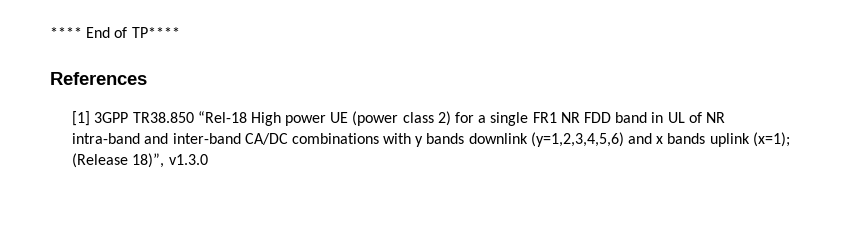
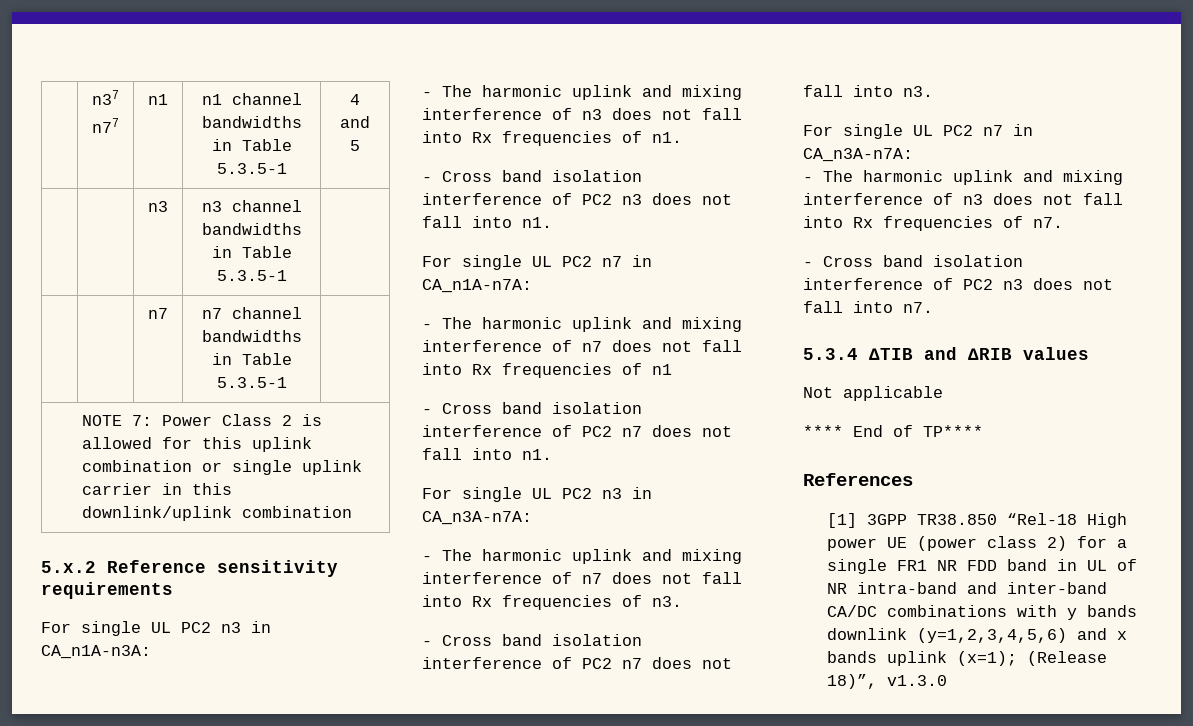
+ | n37
+ n77 | n1 | n1 channel bandwidths in Table 5.3.5-1 | 4 and 5
+ | | n3 | n3 channel bandwidths in Table 5.3.5-1 |
+ | | n7 | n7 channel bandwidths in Table 5.3.5-1 |
+ NOTE 7: Power Class 2 is allowed for this uplink combination or single uplink carrier in this downlink/uplink combination
+ 5.x.2 Reference sensitivity requirements
+ For single UL PC2 n3 in CA_n1A-n3A:
+ - The harmonic uplink and mixing interference of n3 does not fall into Rx frequencies of n1.
+ - Cross band isolation interference of PC2 n3 does not fall into n1.
+ For single UL PC2 n7 in CA_n1A-n7A:
+ - The harmonic uplink and mixing interference of n7 does not fall into Rx frequencies of n1
+ - Cross band isolation interference of PC2 n7 does not fall into n1.
+ For single UL PC2 n3 in CA_n3A-n7A:
+ - The harmonic uplink and mixing interference of n7 does not fall into Rx frequencies of n3.
+ - Cross band isolation interference of PC2 n7 does not fall into n3.
+ For single UL PC2 n7 in CA_n3A-n7A:
+ - The harmonic uplink and mixing interference of n3 does not fall into Rx frequencies of n7.
+ - Cross band isolation interference of PC2 n3 does not fall into n7.
+ 5.3.4 ∆TIB and ∆RIB values
+ Not applicable

